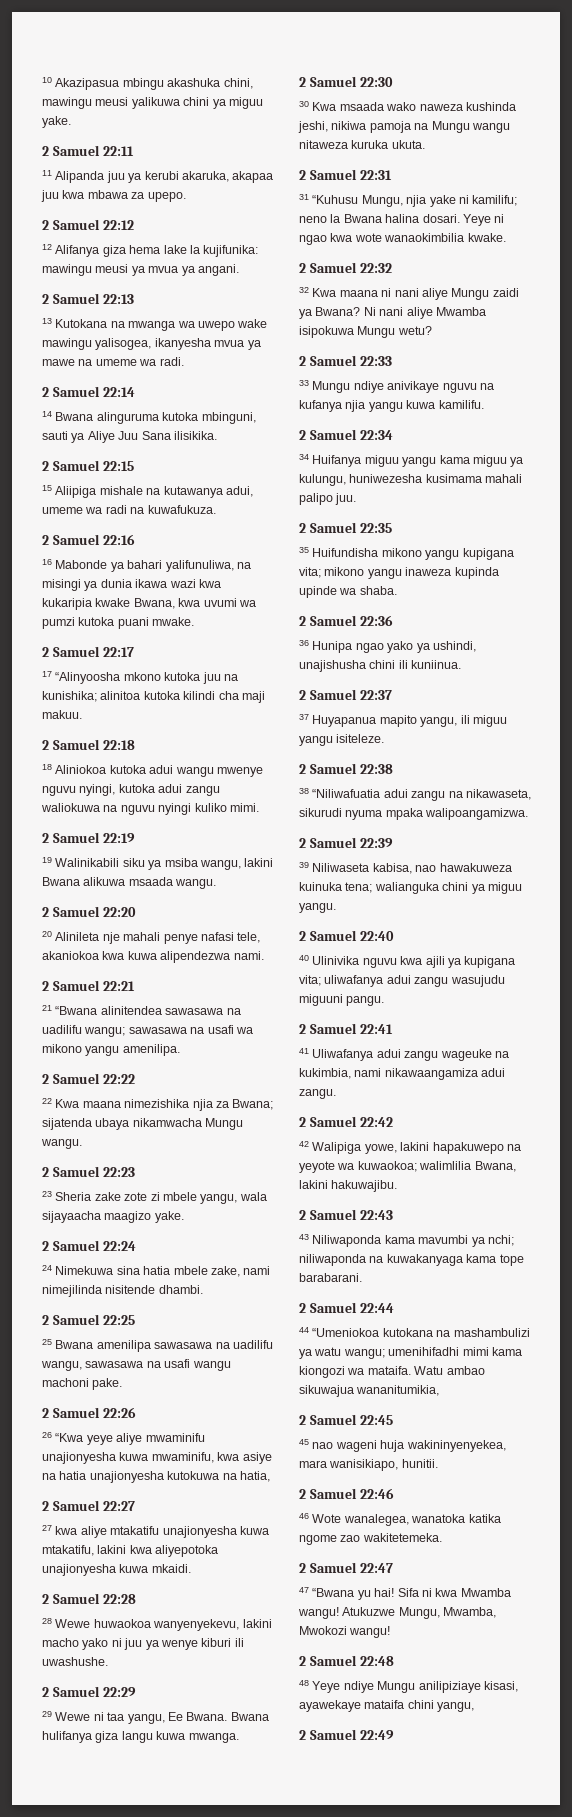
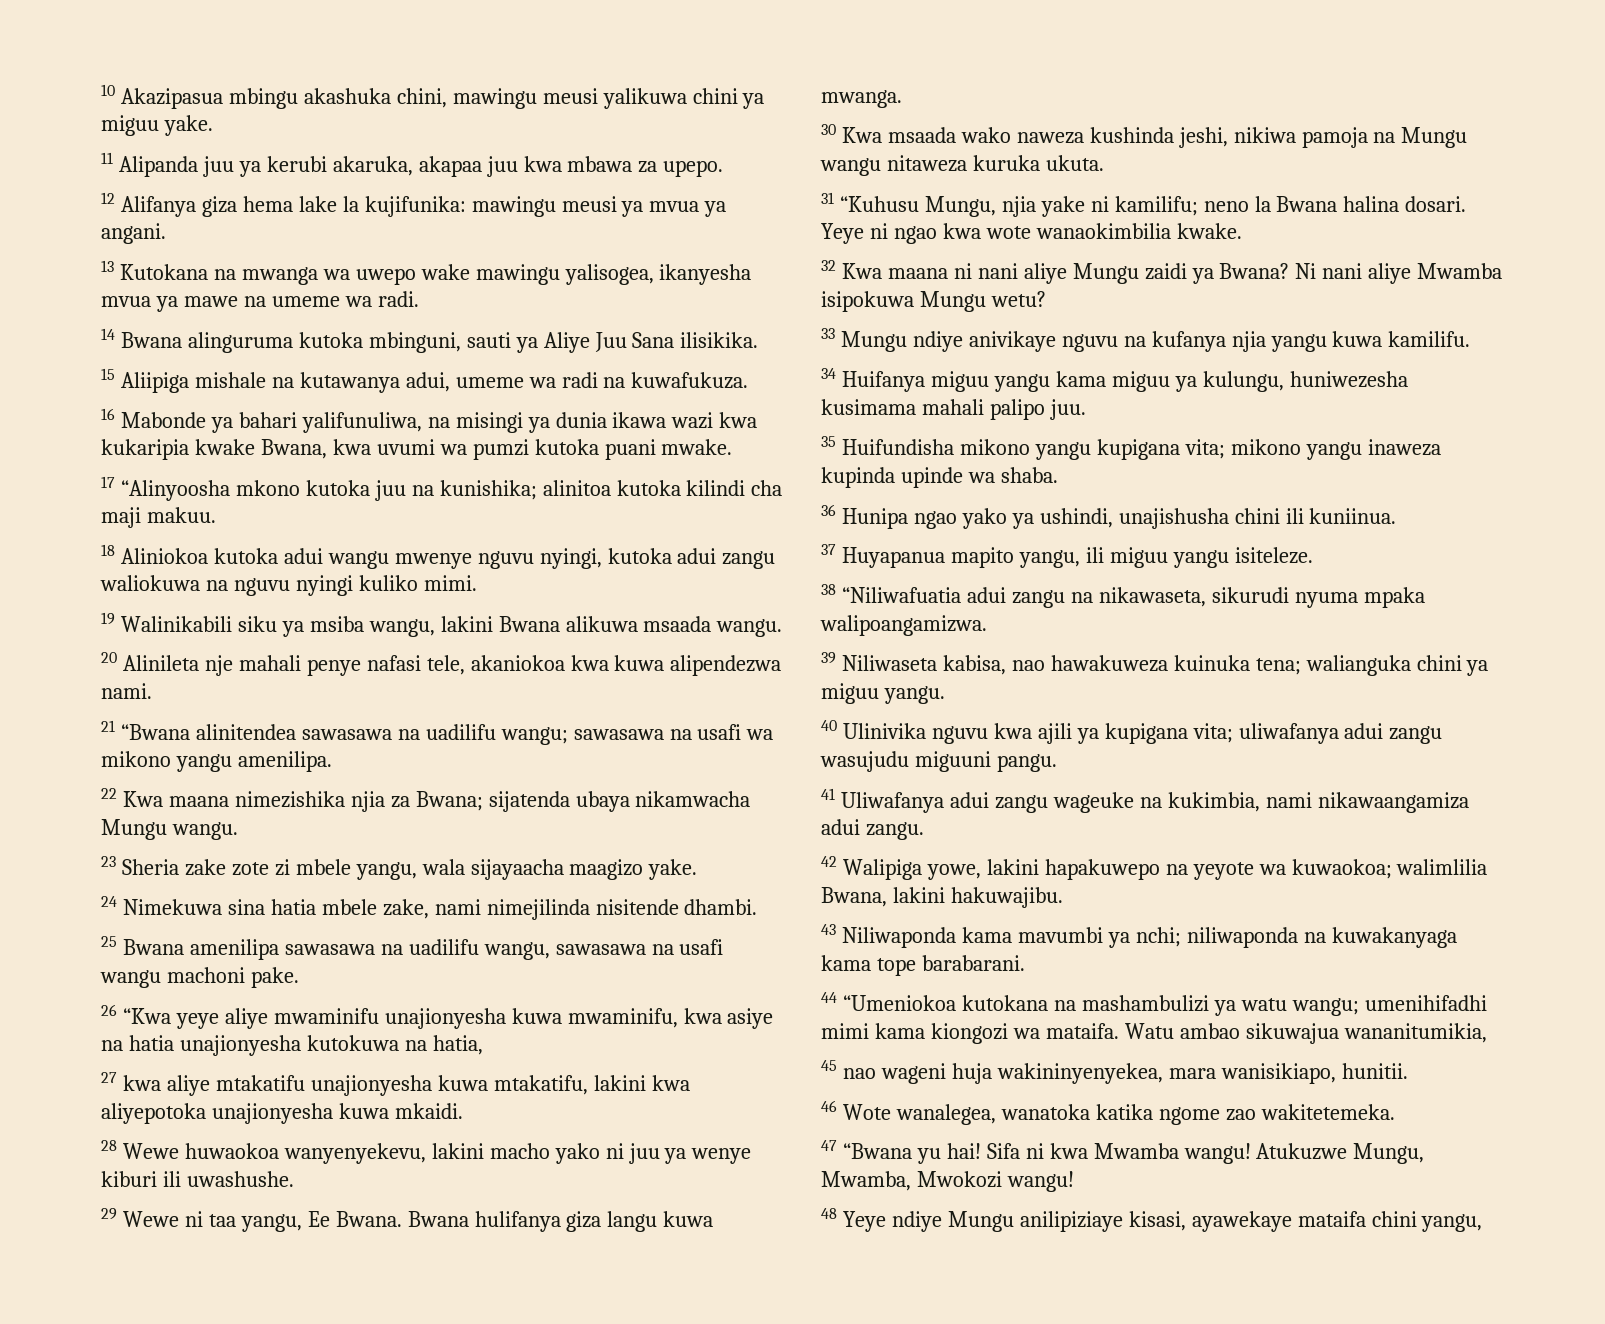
- 2 Samuel 22:11
- 2 Samuel 22:12
- 2 Samuel 22:13
- 2 Samuel 22:14
- 2 Samuel 22:15
- 2 Samuel 22:16
- 2 Samuel 22:17
- 2 Samuel 22:18
- 2 Samuel 22:19
- 2 Samuel 22:20
- 2 Samuel 22:21
- 2 Samuel 22:22
- 2 Samuel 22:23
- 2 Samuel 22:24
- 2 Samuel 22:25
- 2 Samuel 22:26
- 2 Samuel 22:27
- 2 Samuel 22:28
- 2 Samuel 22:29
- 2 Samuel 22:30
- 2 Samuel 22:31
- 2 Samuel 22:32
- 2 Samuel 22:33
- 2 Samuel 22:34
- 2 Samuel 22:35
- 2 Samuel 22:36
- 2 Samuel 22:37
- 2 Samuel 22:38
- 2 Samuel 22:39
- 2 Samuel 22:40
- 2 Samuel 22:41
- 2 Samuel 22:42
- 2 Samuel 22:43
- 2 Samuel 22:44
- 2 Samuel 22:45
- 2 Samuel 22:46
- 2 Samuel 22:47
- 2 Samuel 22:48
- 2 Samuel 22:49

